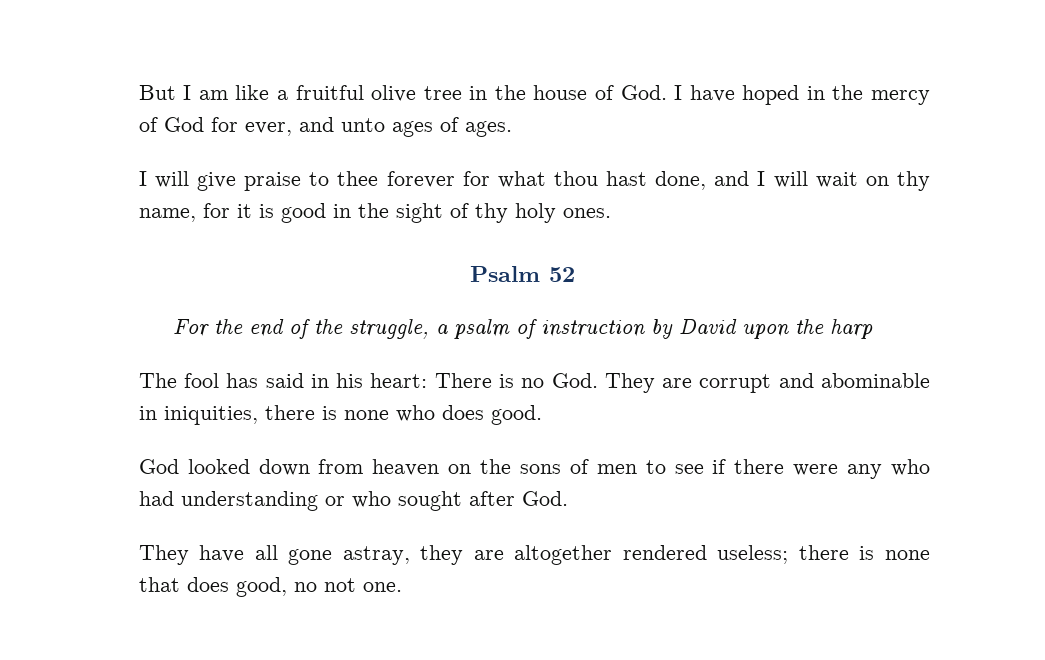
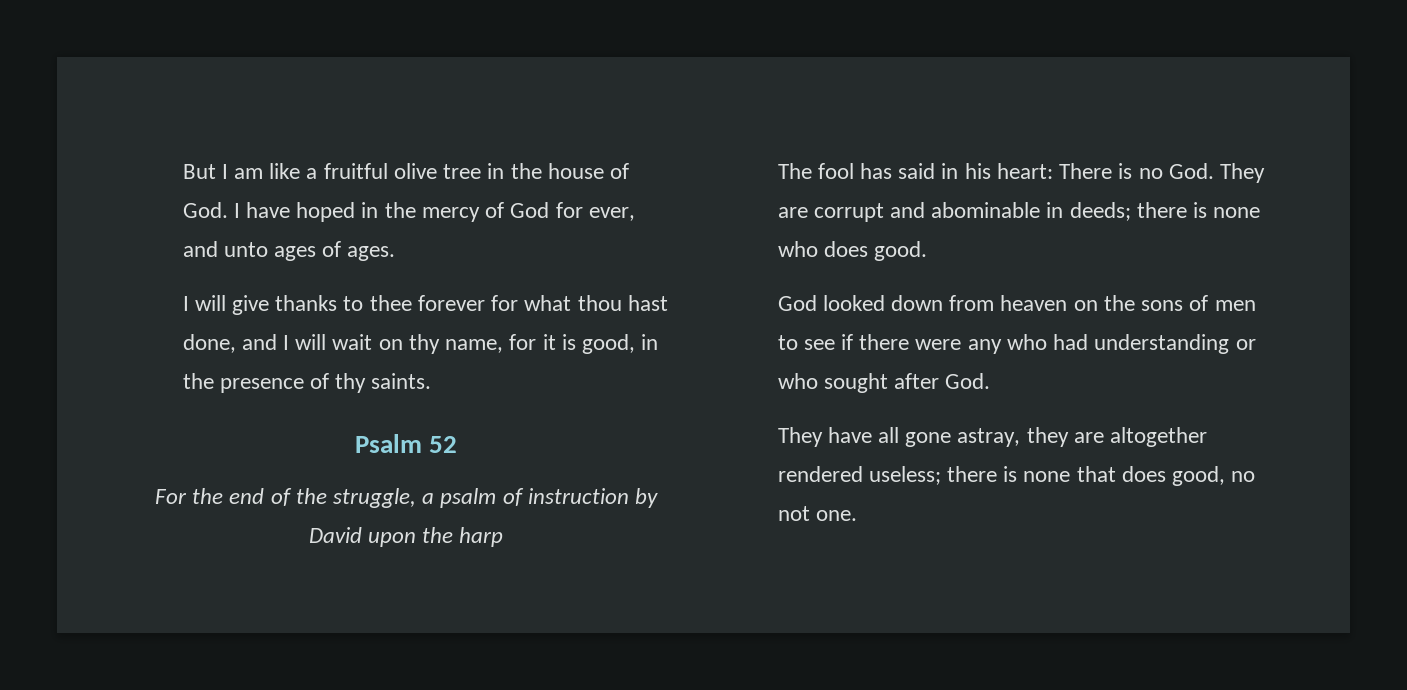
- I will give praise to thee forever for what thou hast done, and I will wait on thy name, for it is good in the sight of thy holy ones.
+ I will give thanks to thee forever for what thou hast done, and I will wait on thy name, for it is good, in the presence of thy saints.
- The fool has said in his heart: There is no God. They are corrupt and abominable in iniquities, there is none who does good.
+ The fool has said in his heart: There is no God. They are corrupt and abominable in deeds; there is none who does good.

